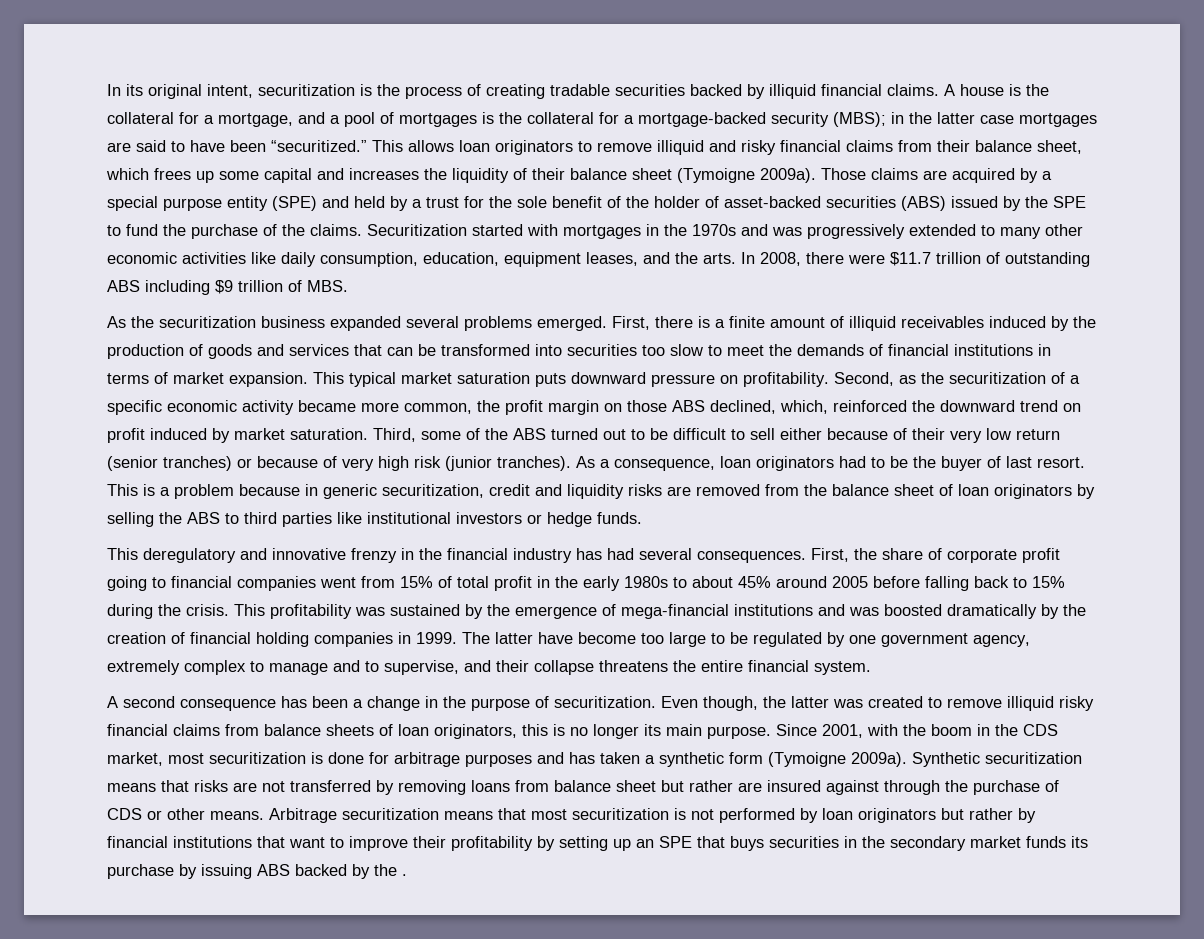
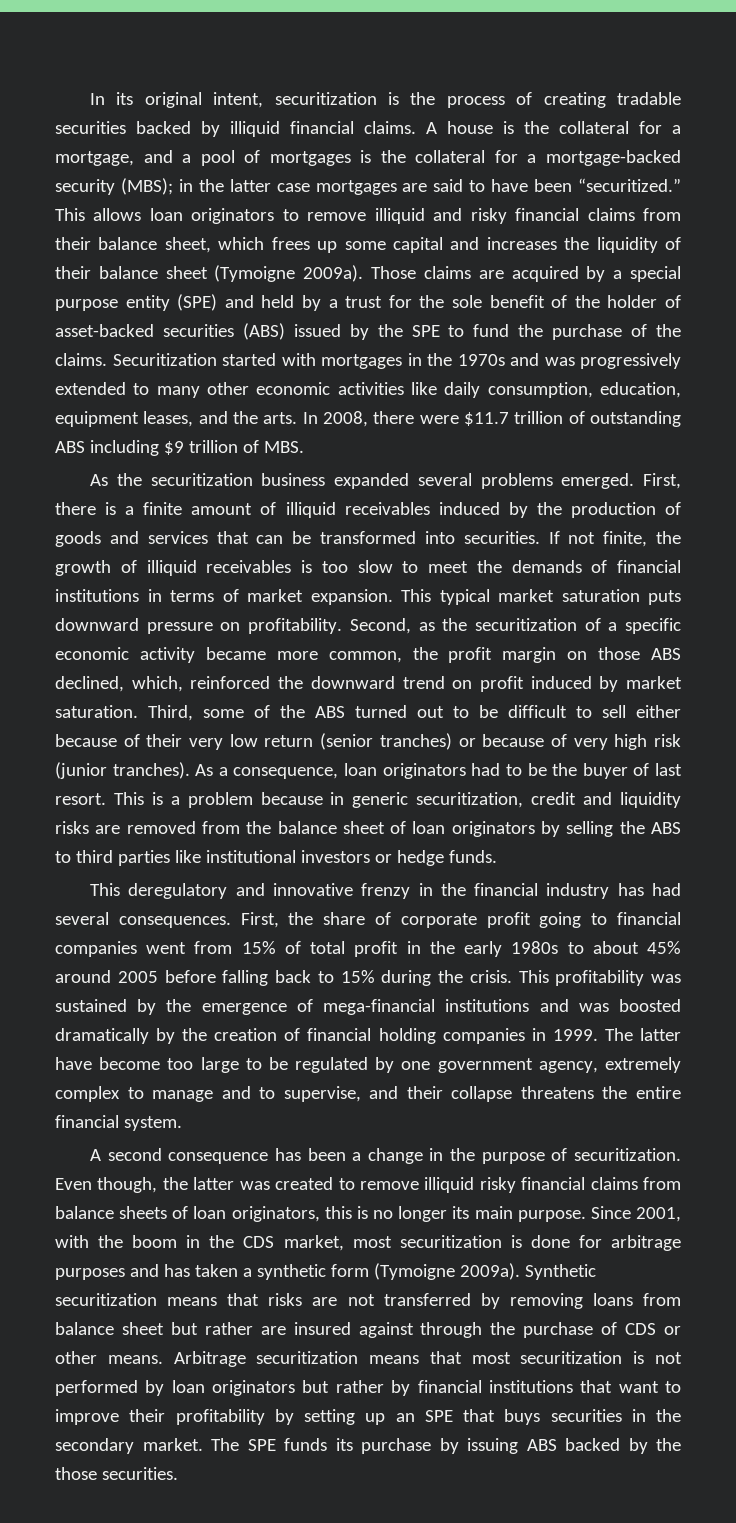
- First, there is a finite amount of illiquid receivables induced by the production of goods and services that can be transformed into securities too slow to meet the demands of financial institutions in terms of market expansion.
+ First, there is a finite amount of illiquid receivables induced by the production of goods and services that can be transformed into securities. If not finite, the growth of illiquid receivables is too slow to meet the demands of financial institutions in terms of market expansion.
- Arbitrage securitization means that most securitization is not performed by loan originators but rather by financial institutions that want to improve their profitability by setting up an SPE that buys securities in the secondary market funds its purchase by issuing ABS backed by the .
+ Arbitrage securitization means that most securitization is not performed by loan originators but rather by financial institutions that want to improve their profitability by setting up an SPE that buys securities in the secondary market. The SPE funds its purchase by issuing ABS backed by the those securities.

